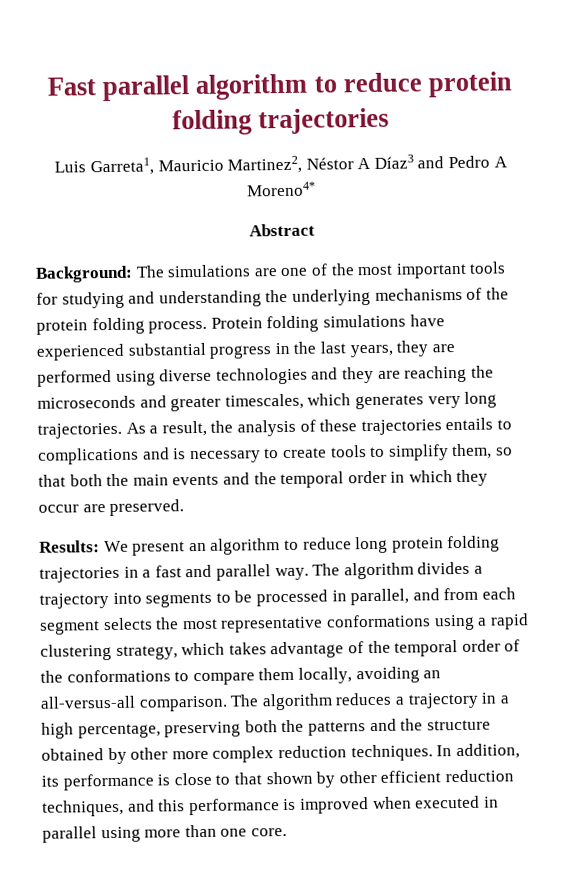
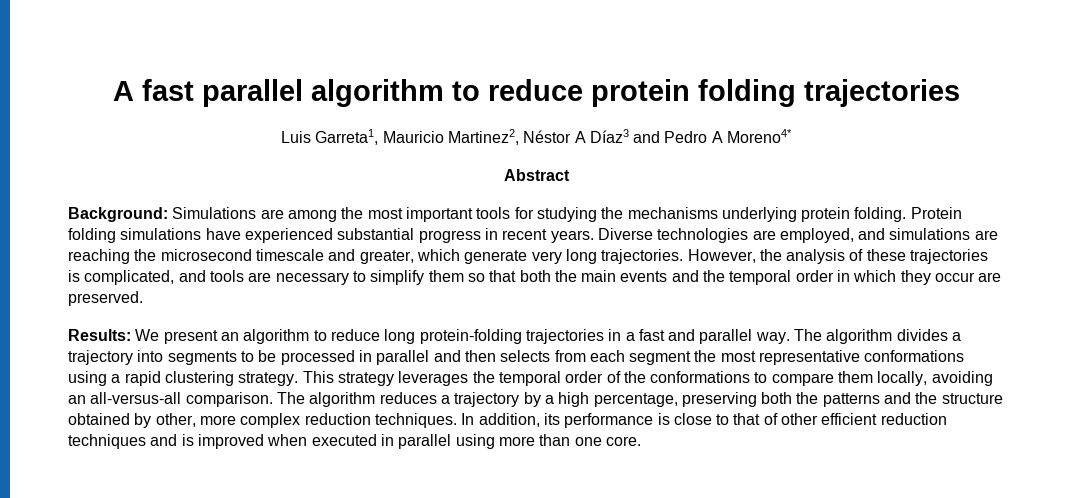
- Fast parallel algorithm to reduce protein folding trajectories
+ A fast parallel algorithm to reduce protein folding trajectories
- Background: The simulations are one of the most important tools for studying and understanding the underlying mechanisms of the protein folding process.
+ Background: Simulations are among the most important tools for studying the mechanisms underlying protein folding.
- Protein folding simulations have experienced substantial progress in the last years, they are performed using diverse technologies and they are reaching the microseconds and greater timescales, which generates very long trajectories. As a result, the analysis of these trajectories entails to complications and is necessary to create tools to simplify them, so that both the main events and the temporal order in which they occur are preserved.
+ Protein folding simulations have experienced substantial progress in recent years. Diverse technologies are employed, and simulations are reaching the microsecond timescale and greater, which generate very long trajectories. However, the analysis of these trajectories is complicated, and tools are necessary to simplify them so that both the main events and the temporal order in which they occur are preserved.
- Results: We present an algorithm to reduce long protein folding trajectories in a fast and parallel way.
+ Results: We present an algorithm to reduce long protein-folding trajectories in a fast and parallel way.
- The algorithm divides a trajectory into segments to be processed in parallel, and from each segment selects the most representative conformations using a rapid clustering strategy, which takes advantage of the temporal order of the conformations to compare them locally, avoiding an all-versus-all comparison.
+ The algorithm divides a trajectory into segments to be processed in parallel and then selects from each segment the most representative conformations using a rapid clustering strategy. This strategy leverages the temporal order of the conformations to compare them locally, avoiding an all-versus-all comparison.
- The algorithm reduces a trajectory in a high percentage, preserving both the patterns and the structure obtained by other more complex reduction techniques.
+ The algorithm reduces a trajectory by a high percentage, preserving both the patterns and the structure obtained by other, more complex reduction techniques.
- In addition, its performance is close to that shown by other efficient reduction techniques, and this performance is improved when executed in parallel using more than one core.
+ In addition, its performance is close to that of other efficient reduction techniques and is improved when executed in parallel using more than one core.

